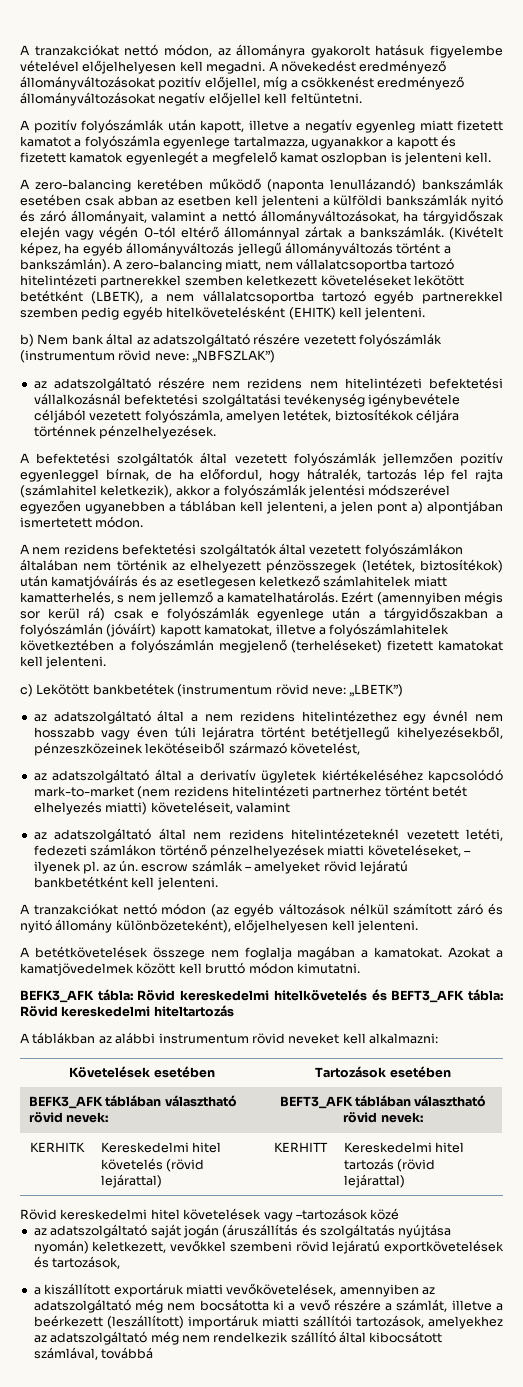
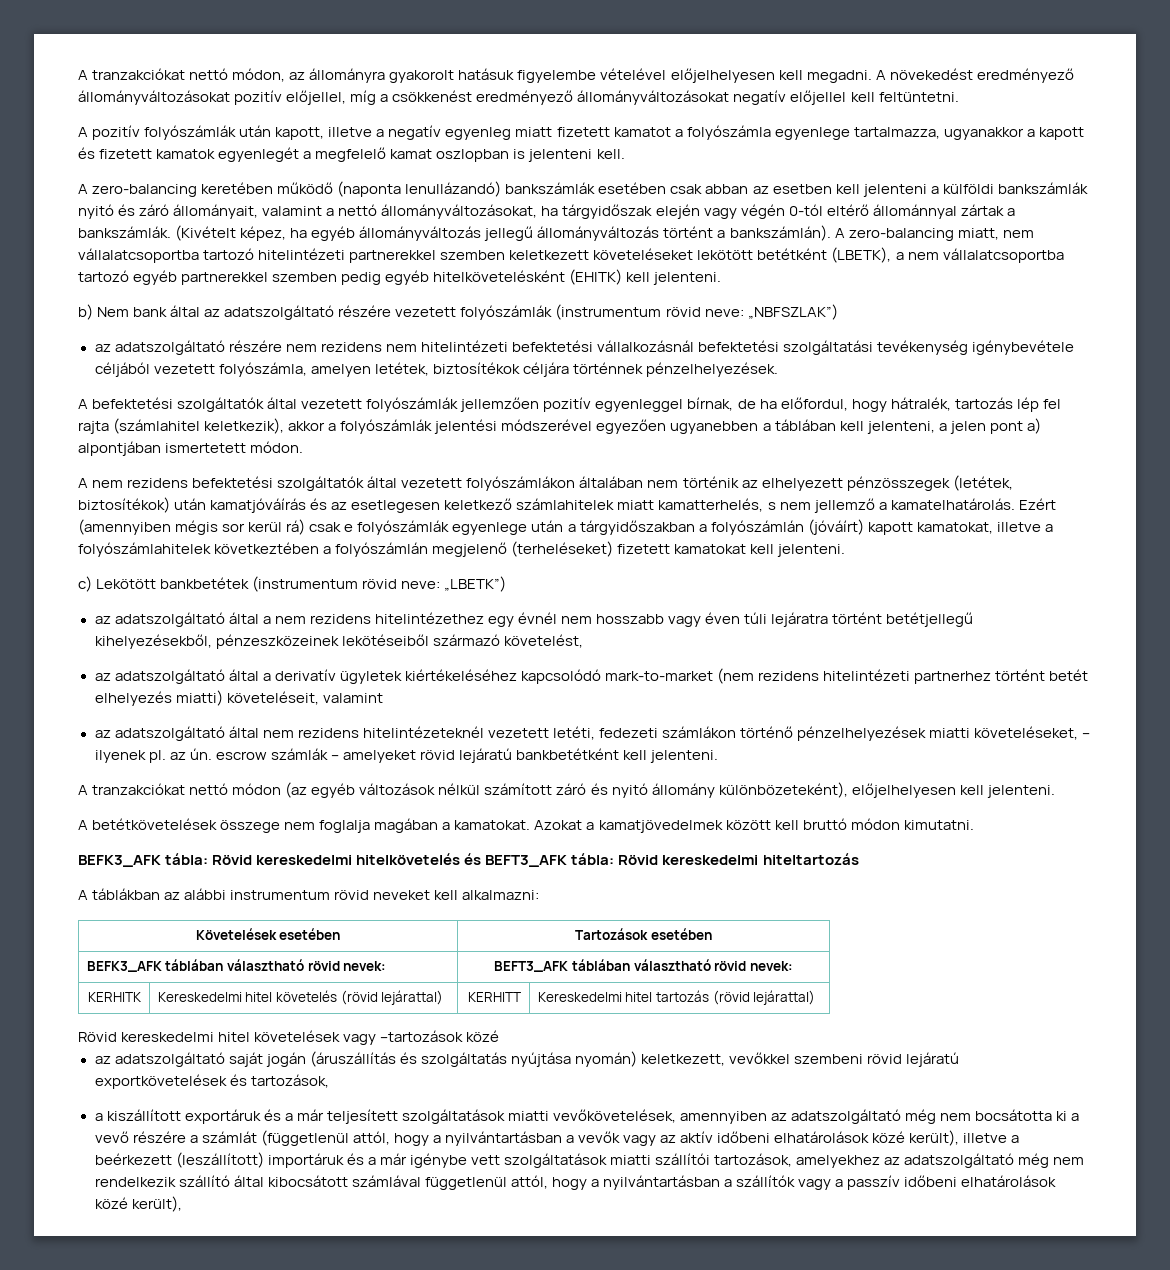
- a kiszállított exportáruk miatti vevőkövetelések, amennyiben az adatszolgáltató még nem bocsátotta ki a vevő részére a számlát, illetve a beérkezett (leszállított) importáruk miatti szállítói tartozások, amelyekhez az adatszolgáltató még nem rendelkezik szállító által kibocsátott számlával, továbbá
+ a kiszállított exportáruk és a már teljesített szolgáltatások miatti vevőkövetelések, amennyiben az adatszolgáltató még nem bocsátotta ki a vevő részére a számlát (függetlenül attól, hogy a nyilvántartásban a vevők vagy az aktív időbeni elhatárolások közé került), illetve a beérkezett (leszállított) importáruk és a már igénybe vett szolgáltatások miatti szállítói tartozások, amelyekhez az adatszolgáltató még nem rendelkezik szállító által kibocsátott számlával függetlenül attól, hogy a nyilvántartásban a szállítók vagy a passzív időbeni elhatárolások közé került),

